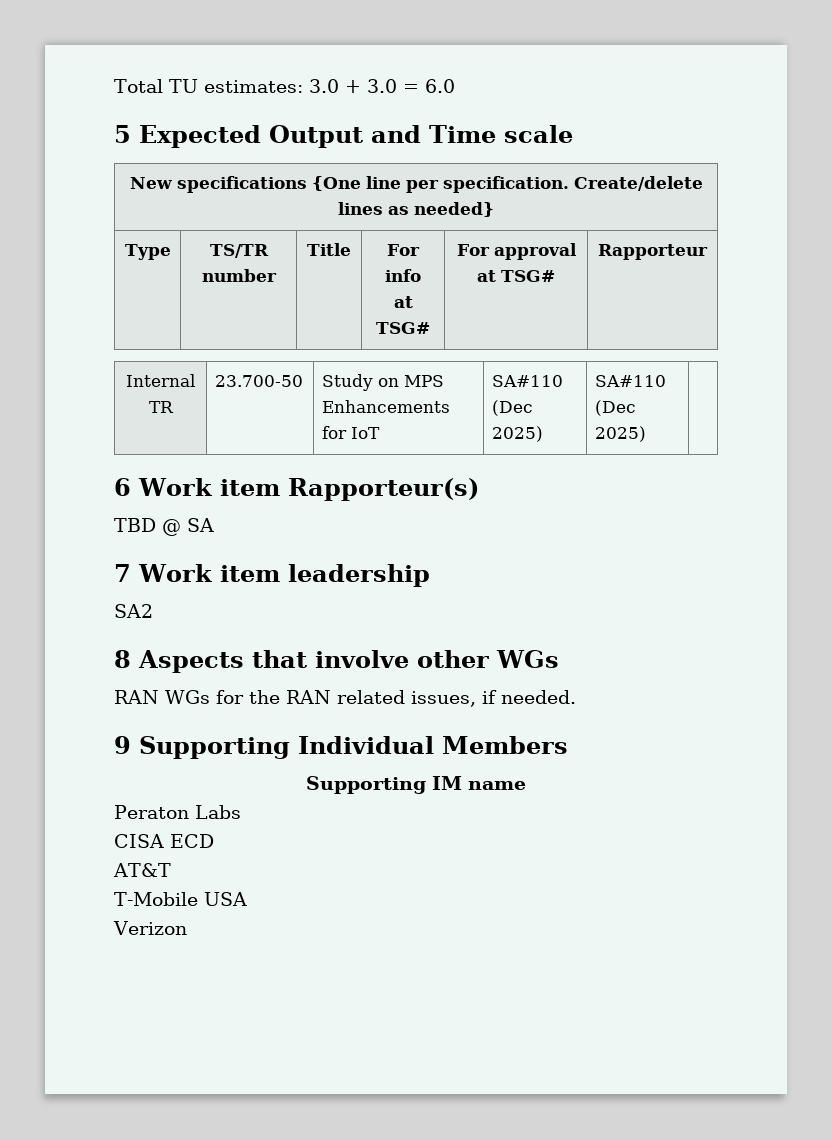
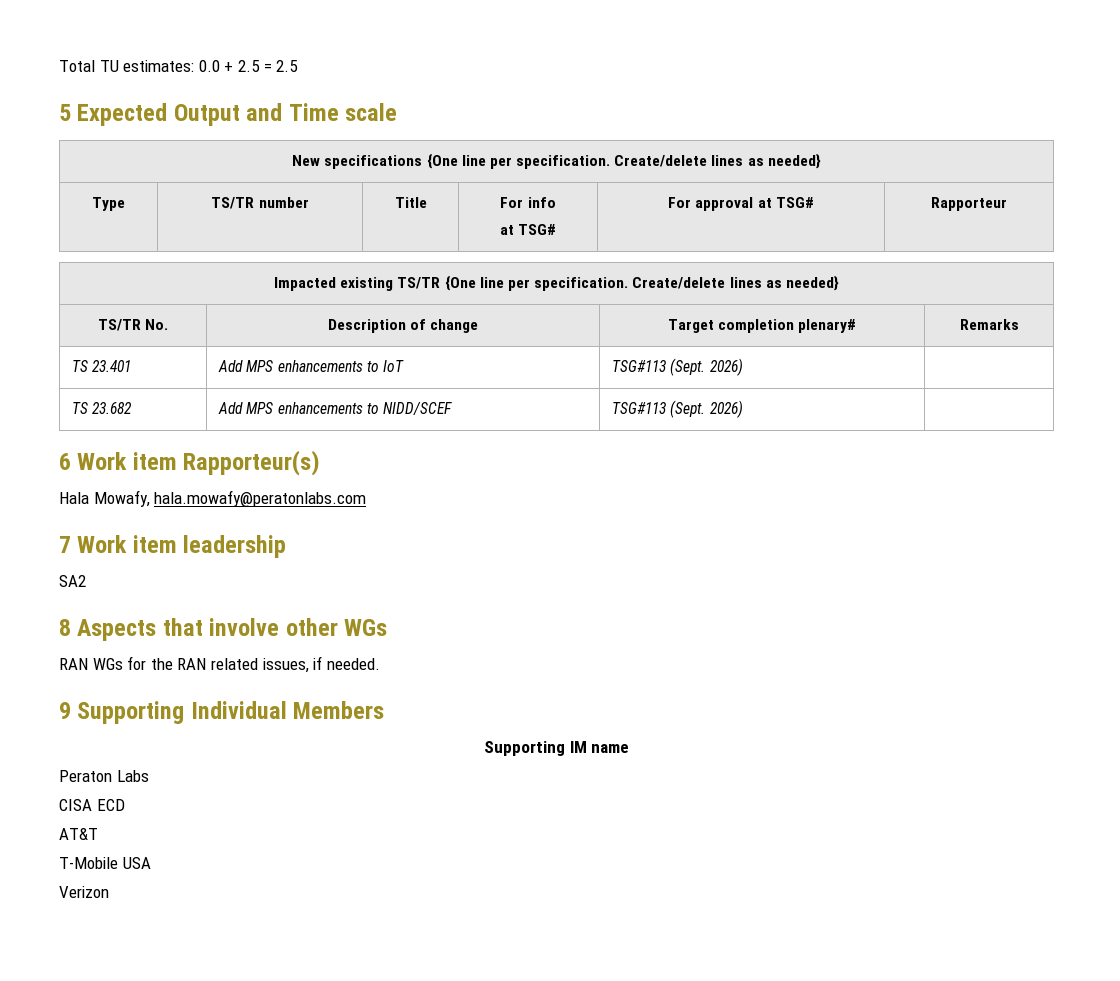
- Total TU estimates: 3.0 + 3.0 = 6.0
+ Total TU estimates: 0.0 + 2.5 = 2.5
- Internal TR | 23.700-50 | Study on MPS Enhancements for IoT | SA#110 (Dec 2025) | SA#110 (Dec 2025) |
+ Impacted existing TS/TR {One line per specification. Create/delete lines as needed}
+ TS/TR No. | Description of change | Target completion plenary# | Remarks
+ TS 23.401 | Add MPS enhancements to IoT | TSG#113 (Sept. 2026) |
+ TS 23.682 | Add MPS enhancements to NIDD/SCEF | TSG#113 (Sept. 2026) |
- TBD @ SA
+ Hala Mowafy, hala.mowafy@peratonlabs.com

